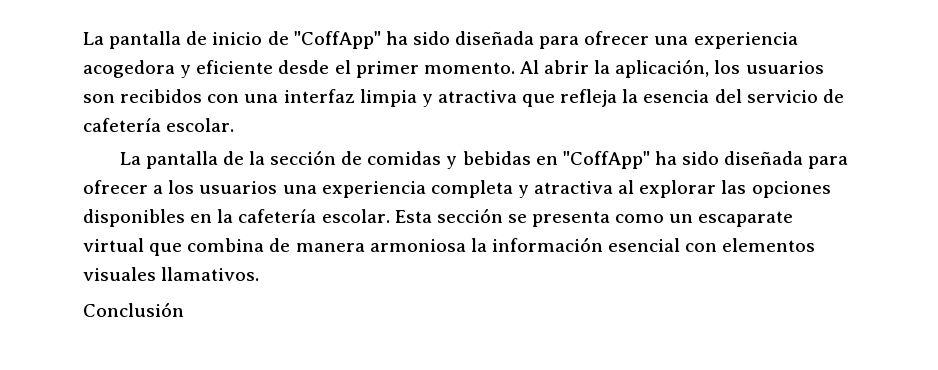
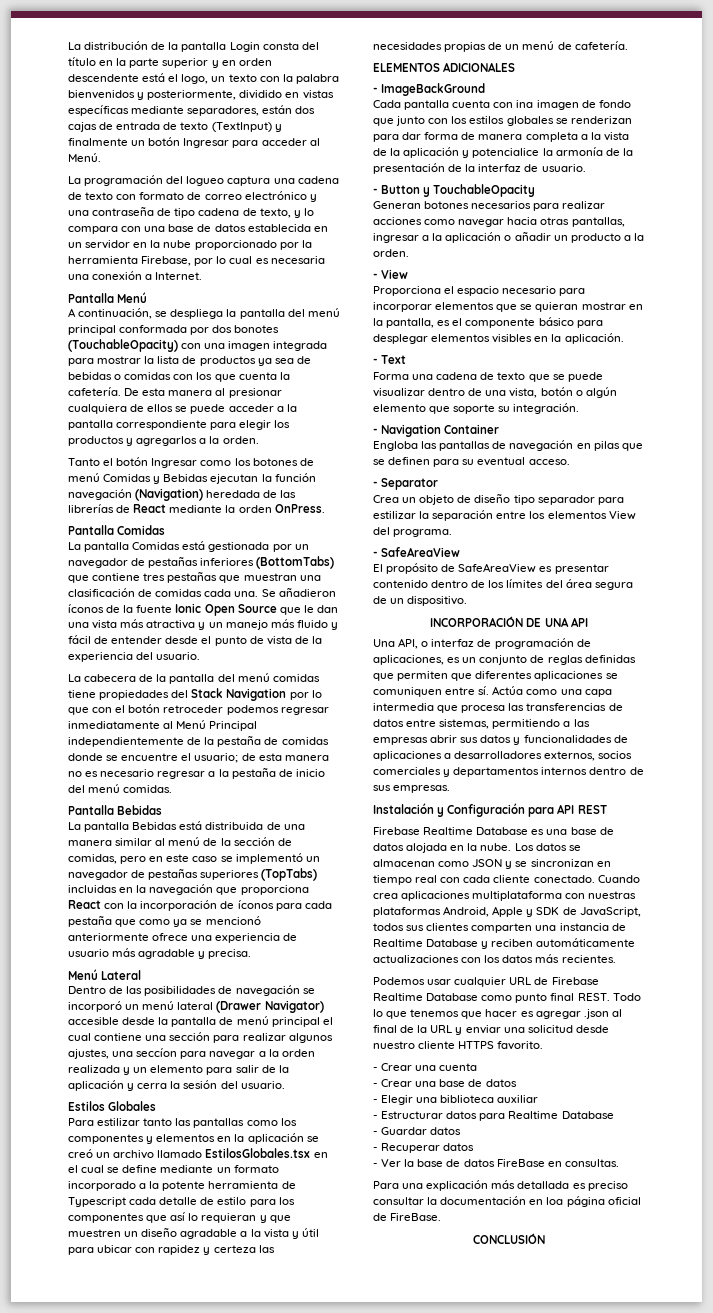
- La pantalla de inicio de "CoffApp" ha sido diseñada para ofrecer una experiencia acogedora y eficiente desde el primer momento. Al abrir la aplicación, los usuarios son recibidos con una interfaz limpia y atractiva que refleja la esencia del servicio de cafetería escolar.
- La pantalla de la sección de comidas y bebidas en "CoffApp" ha sido diseñada para ofrecer a los usuarios una experiencia completa y atractiva al explorar las opciones disponibles en la cafetería escolar. Esta sección se presenta como un escaparate virtual que combina de manera armoniosa la información esencial con elementos visuales llamativos.
- Conclusión
+ La distribución de la pantalla Login consta del título en la parte superior y en orden descendente está el logo, un texto con la palabra bienvenidos y posteriormente, dividido en vistas específicas mediante separadores, están dos cajas de entrada de texto (TextInput) y finalmente un botón Ingresar para acceder al Menú.
+ La programación del logueo captura una cadena de texto con formato de correo electrónico y una contraseña de tipo cadena de texto, y lo compara con una base de datos establecida en un servidor en la nube proporcionado por la herramienta Firebase, por lo cual es necesaria una conexión a Internet.
+ Pantalla Menú
+ A continuación, se despliega la pantalla del menú principal conformada por dos bonotes (TouchableOpacity) con una imagen integrada para mostrar la lista de productos ya sea de bebidas o comidas con los que cuenta la cafetería. De esta manera al presionar cualquiera de ellos se puede acceder a la pantalla correspondiente para elegir los productos y agregarlos a la orden.
+ Tanto el botón Ingresar como los botones de menú Comidas y Bebidas ejecutan la función navegación (Navigation) heredada de las librerías de React mediante la orden OnPress.
+ Pantalla Comidas
+ La pantalla Comidas está gestionada por un navegador de pestañas inferiores (BottomTabs) que contiene tres pestañas que muestran una clasificación de comidas cada una. Se añadieron íconos de la fuente Ionic Open Source que le dan una vista más atractiva y un manejo más fluido y fácil de entender desde el punto de vista de la experiencia del usuario.
+ La cabecera de la pantalla del menú comidas tiene propiedades del Stack Navigation por lo que con el botón retroceder podemos regresar inmediatamente al Menú Principal independientemente de la pestaña de comidas donde se encuentre el usuario; de esta manera no es necesario regresar a la pestaña de inicio del menú comidas.
+ Pantalla Bebidas
+ La pantalla Bebidas está distribuida de una manera similar al menú de la sección de comidas, pero en este caso se implementó un navegador de pestañas superiores (TopTabs) incluidas en la navegación que proporciona React con la incorporación de íconos para cada pestaña que como ya se mencionó anteriormente ofrece una experiencia de usuario más agradable y precisa.
+ Menú Lateral
+ Dentro de las posibilidades de navegación se incorporó un menú lateral (Drawer Navigator) accesible desde la pantalla de menú principal el cual contiene una sección para realizar algunos ajustes, una seccíon para navegar a la orden realizada y un elemento para salir de la aplicación y cerra la sesión del usuario.
+ Estilos Globales
+ Para estilizar tanto las pantallas como los componentes y elementos en la aplicación se creó un archivo llamado EstilosGlobales.tsx en el cual se define mediante un formato incorporado a la potente herramienta de Typescript cada detalle de estilo para los componentes que así lo requieran y que muestren un diseño agradable a la vista y útil para ubicar con rapidez y certeza las necesidades propias de un menú de cafetería.
+ ELEMENTOS ADICIONALES
+ - ImageBackGround
+ Cada pantalla cuenta con ina imagen de fondo que junto con los estilos globales se renderizan para dar forma de manera completa a la vista de la aplicación y potencialice la armonía de la presentación de la interfaz de usuario.
+ - Button y TouchableOpacity
+ Generan botones necesarios para realizar acciones como navegar hacia otras pantallas, ingresar a la aplicación o añadir un producto a la orden.
+ - View
+ Proporciona el espacio necesario para incorporar elementos que se quieran mostrar en la pantalla, es el componente básico para desplegar elementos visibles en la aplicación.
+ - Text
+ Forma una cadena de texto que se puede visualizar dentro de una vista, botón o algún elemento que soporte su integración.
+ - Navigation Container
+ Engloba las pantallas de navegación en pilas que se definen para su eventual acceso.
+ - Separator
+ Crea un objeto de diseño tipo separador para estilizar la separación entre los elementos View del programa.
+ - SafeAreaView
+ El propósito de SafeAreaView es presentar contenido dentro de los límites del área segura de un dispositivo.
+ INCORPORACIÓN DE UNA API
+ Una API, o interfaz de programación de aplicaciones, es un conjunto de reglas definidas que permiten que diferentes aplicaciones se comuniquen entre sí. Actúa como una capa intermedia que procesa las transferencias de datos entre sistemas, permitiendo a las empresas abrir sus datos y funcionalidades de aplicaciones a desarrolladores externos, socios comerciales y departamentos internos dentro de sus empresas.
+ Instalación y Configuración para API REST
+ Firebase Realtime Database es una base de datos alojada en la nube. Los datos se almacenan como JSON y se sincronizan en tiempo real con cada cliente conectado. Cuando crea aplicaciones multiplataforma con nuestras plataformas Android, Apple y SDK de JavaScript, todos sus clientes comparten una instancia de Realtime Database y reciben automáticamente actualizaciones con los datos más recientes.
+ Podemos usar cualquier URL de Firebase Realtime Database como punto final REST. Todo lo que tenemos que hacer es agregar .json al final de la URL y enviar una solicitud desde nuestro cliente HTTPS favorito.
+ - Crear una cuenta
+ - Crear una base de datos
+ - Elegir una biblioteca auxiliar
+ - Estructurar datos para Realtime Database
+ - Guardar datos
+ - Recuperar datos
+ - Ver la base de datos FireBase en consultas.
+ Para una explicación más detallada es preciso consultar la documentación en loa página oficial de FireBase.
+ CONCLUSIÓN

